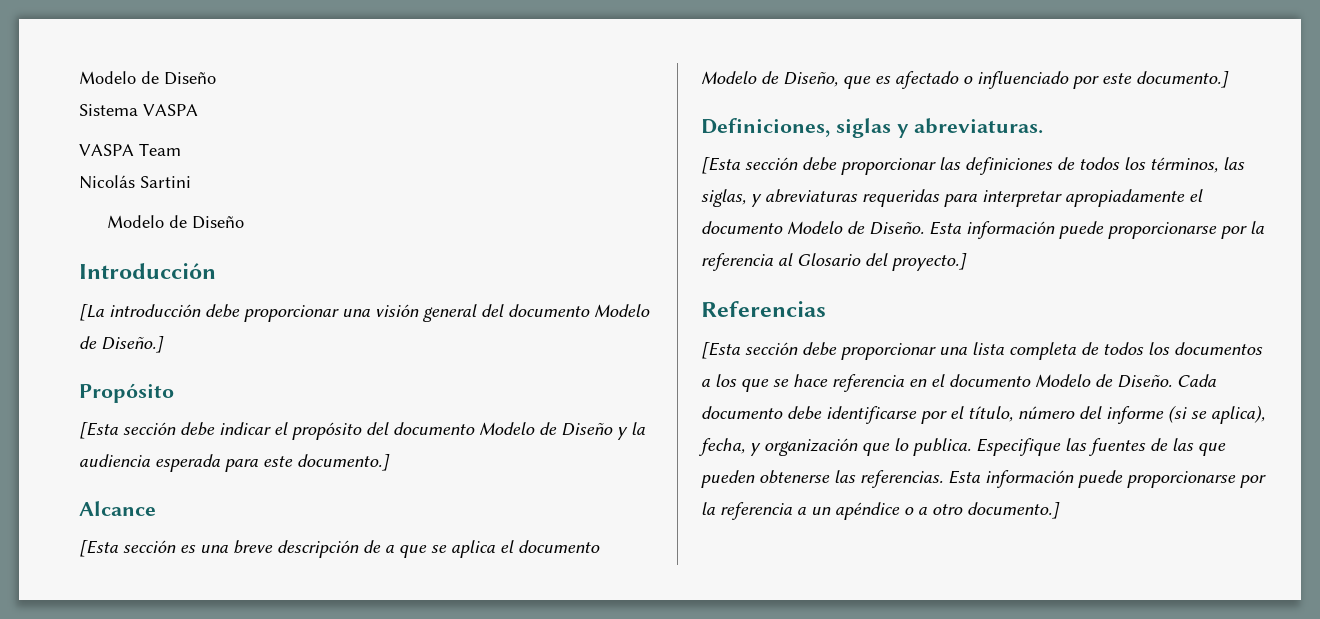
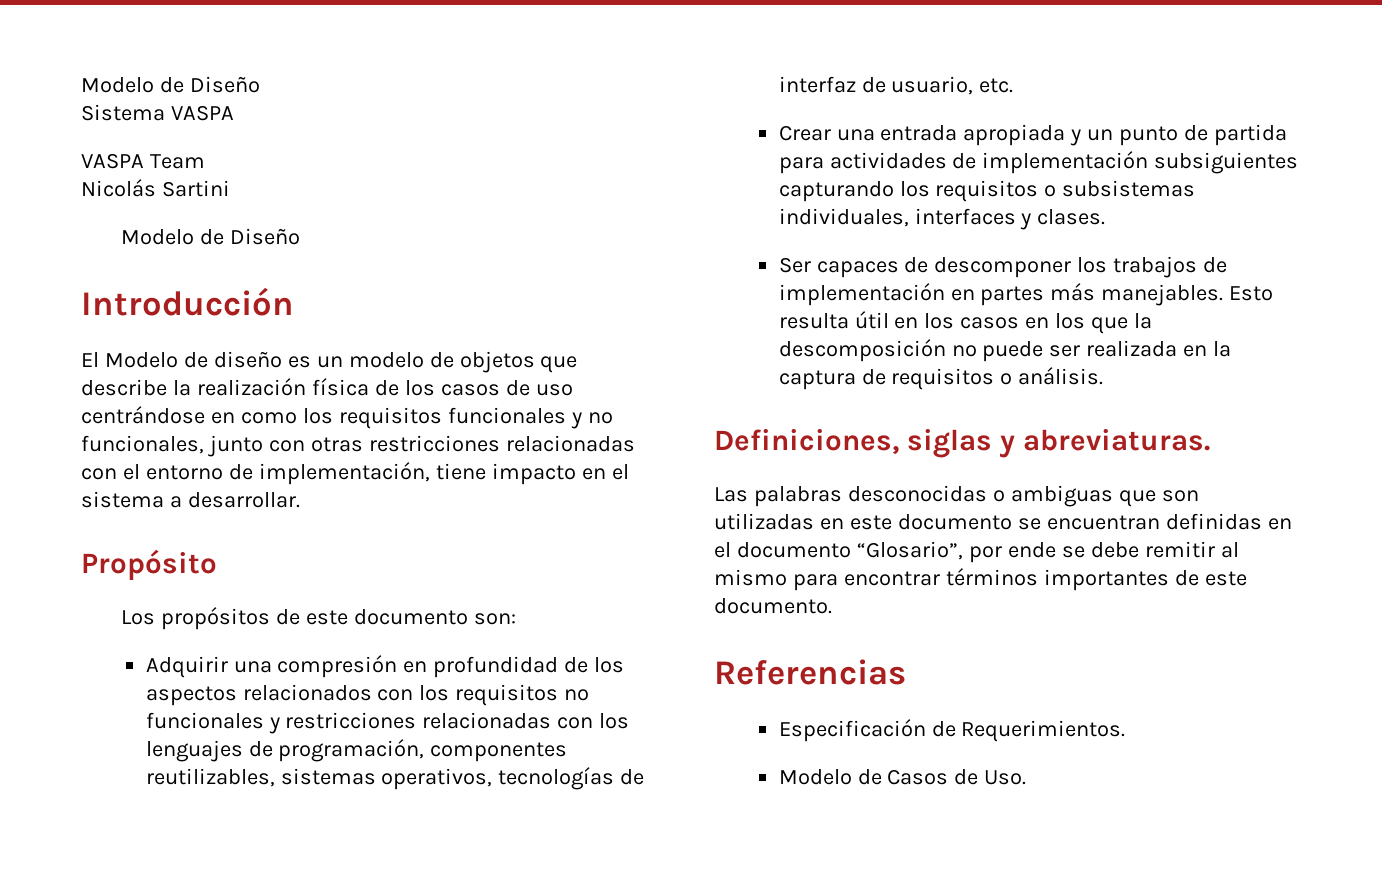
- [La introducción debe proporcionar una visión general del documento Modelo de Diseño.]
+ El Modelo de diseño es un modelo de objetos que describe la realización física de los casos de uso centrándose en como los requisitos funcionales y no funcionales, junto con otras restricciones relacionadas con el entorno de implementación, tiene impacto en el sistema a desarrollar.
  Propósito
- [Esta sección debe indicar el propósito del documento Modelo de Diseño y la audiencia esperada para este documento.]
- Alcance
- [Esta sección es una breve descripción de a que se aplica el documento Modelo de Diseño, que es afectado o influenciado por este documento.]
+ Los propósitos de este documento son:
+ Adquirir una compresión en profundidad de los aspectos relacionados con los requisitos no funcionales y restricciones relacionadas con los lenguajes de programación, componentes reutilizables, sistemas operativos, tecnologías de interfaz de usuario, etc.
+ Crear una entrada apropiada y un punto de partida para actividades de implementación subsiguientes capturando los requisitos o subsistemas individuales, interfaces y clases.
+ Ser capaces de descomponer los trabajos de implementación en partes más manejables. Esto resulta útil en los casos en los que la descomposición no puede ser realizada en la captura de requisitos o análisis.
  Definiciones, siglas y abreviaturas.
- [Esta sección debe proporcionar las definiciones de todos los términos, las siglas, y abreviaturas requeridas para interpretar apropiadamente el documento Modelo de Diseño. Esta información puede proporcionarse por la referencia al Glosario del proyecto.]
+ Las palabras desconocidas o ambiguas que son utilizadas en este documento se encuentran definidas en el documento “Glosario”, por ende se debe remitir al mismo para encontrar términos importantes de este documento.
  Referencias
- [Esta sección debe proporcionar una lista completa de todos los documentos a los que se hace referencia en el documento Modelo de Diseño. Cada documento debe identificarse por el título, número del informe (si se aplica), fecha, y organización que lo publica. Especifique las fuentes de las que pueden obtenerse las referencias. Esta información puede proporcionarse por la referencia a un apéndice o a otro documento.]
+ Especificación de Requerimientos.
+ Modelo de Casos de Uso.

